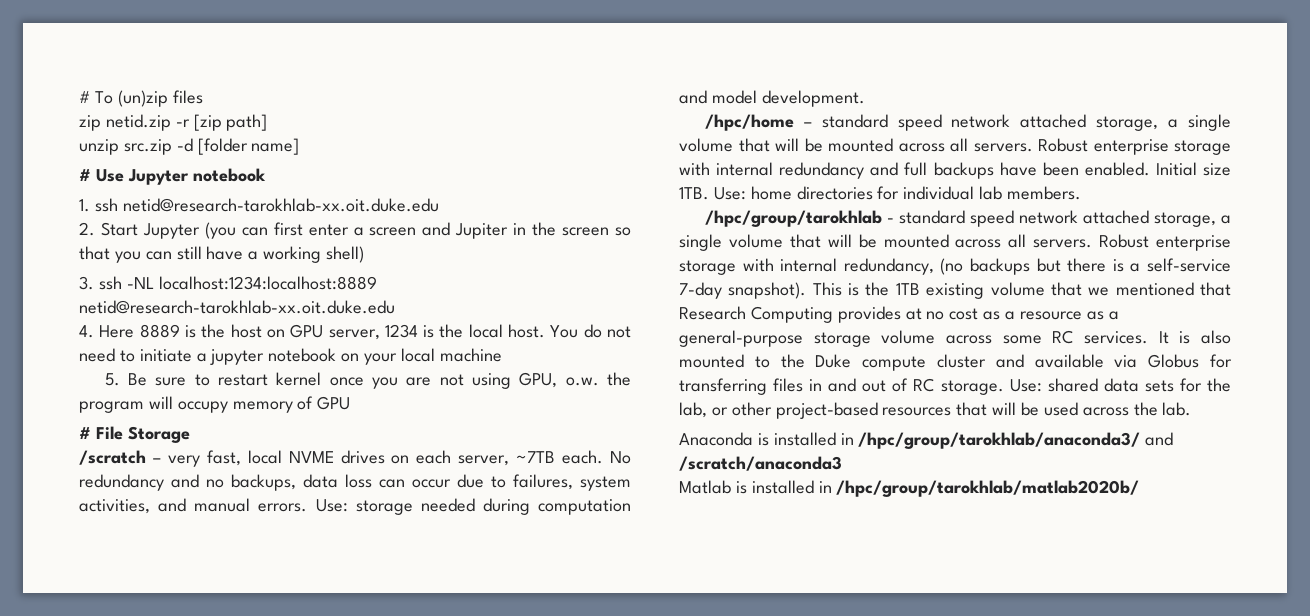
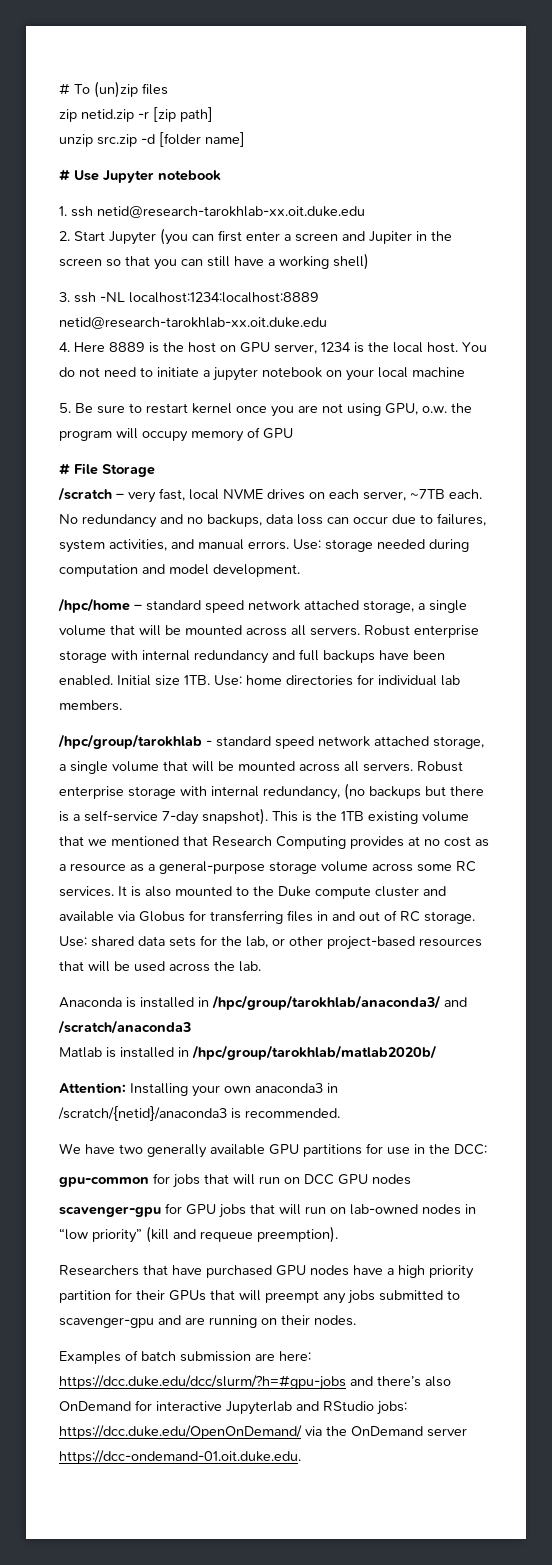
+ Attention: Installing your own anaconda3 in /scratch/{netid}/anaconda3 is recommended.
+ We have two generally available GPU partitions for use in the DCC:
+ gpu-common for jobs that will run on DCC GPU nodes
+ scavenger-gpu for GPU jobs that will run on lab-owned nodes in “low priority” (kill and requeue preemption).
+ Researchers that have purchased GPU nodes have a high priority partition for their GPUs that will preempt any jobs submitted to scavenger-gpu and are running on their nodes.
+ Examples of batch submission are here: https://dcc.duke.edu/dcc/slurm/?h=#gpu-jobs and there’s also OnDemand for interactive Jupyterlab and RStudio jobs: https://dcc.duke.edu/OpenOnDemand/ via the OnDemand server https://dcc-ondemand-01.oit.duke.edu.

